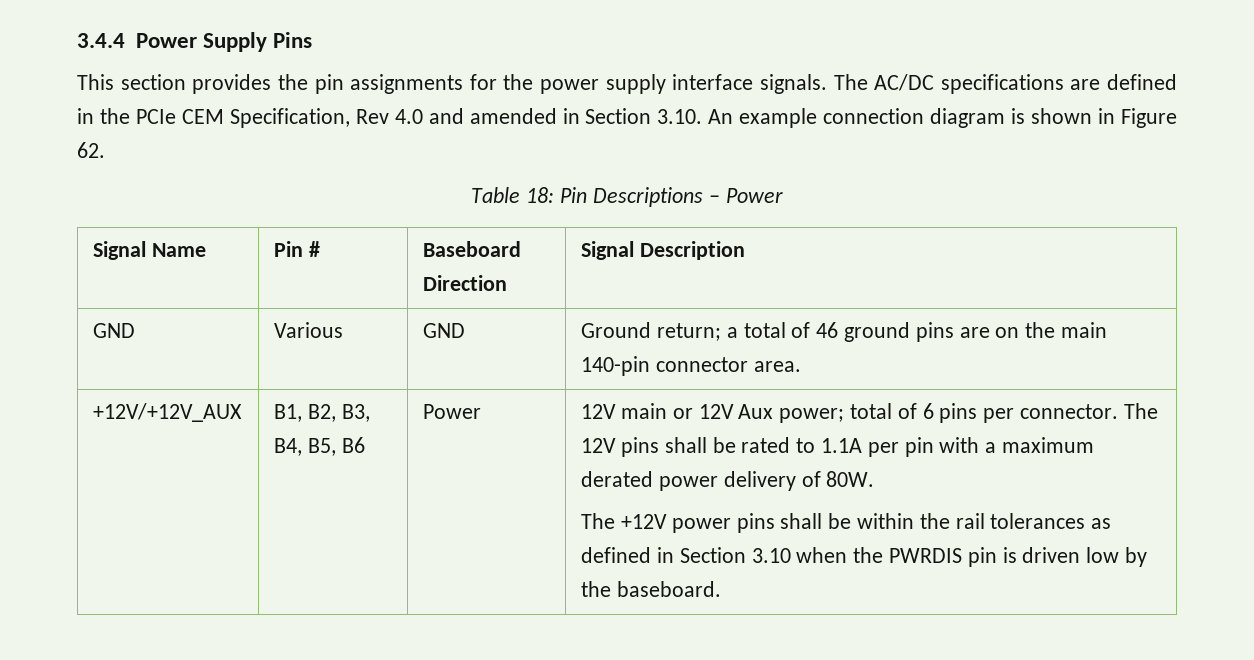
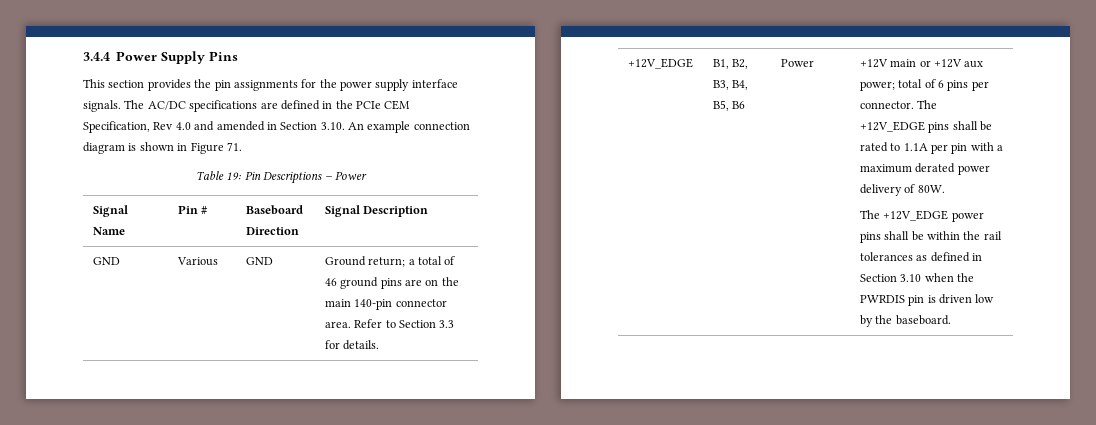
- The AC/DC specifications are defined in the PCIe CEM Specification, Rev 4.0 and amended in Section 3.10. An example connection diagram is shown in Figure 62.
+ The AC/DC specifications are defined in the PCIe CEM Specification, Rev 4.0 and amended in Section 3.10. An example connection diagram is shown in Figure 71.
- Table 18: Pin Descriptions – Power
+ Table 19: Pin Descriptions – Power
- GND | Various | GND | Ground return; a total of 46 ground pins are on the main 140-pin connector area.
- +12V/+12V_AUX
+ GND | Various | GND | Ground return; a total of 46 ground pins are on the main 140-pin connector area. Refer to Section 3.3 for details.
+ +12V_EDGE
- 12V main or 12V Aux power; total of 6 pins per connector.
+ +12V main or +12V aux power; total of 6 pins per connector.
- The 12V pins shall be rated to 1.1A per pin with a maximum derated power delivery of 80W.
+ The +12V_EDGE pins shall be rated to 1.1A per pin with a maximum derated power delivery of 80W.
- The +12V power pins shall be within the rail tolerances as defined in Section 3.10 when the PWRDIS pin is driven low by the baseboard.
+ The +12V_EDGE power pins shall be within the rail tolerances as defined in Section 3.10 when the PWRDIS pin is driven low by the baseboard.

